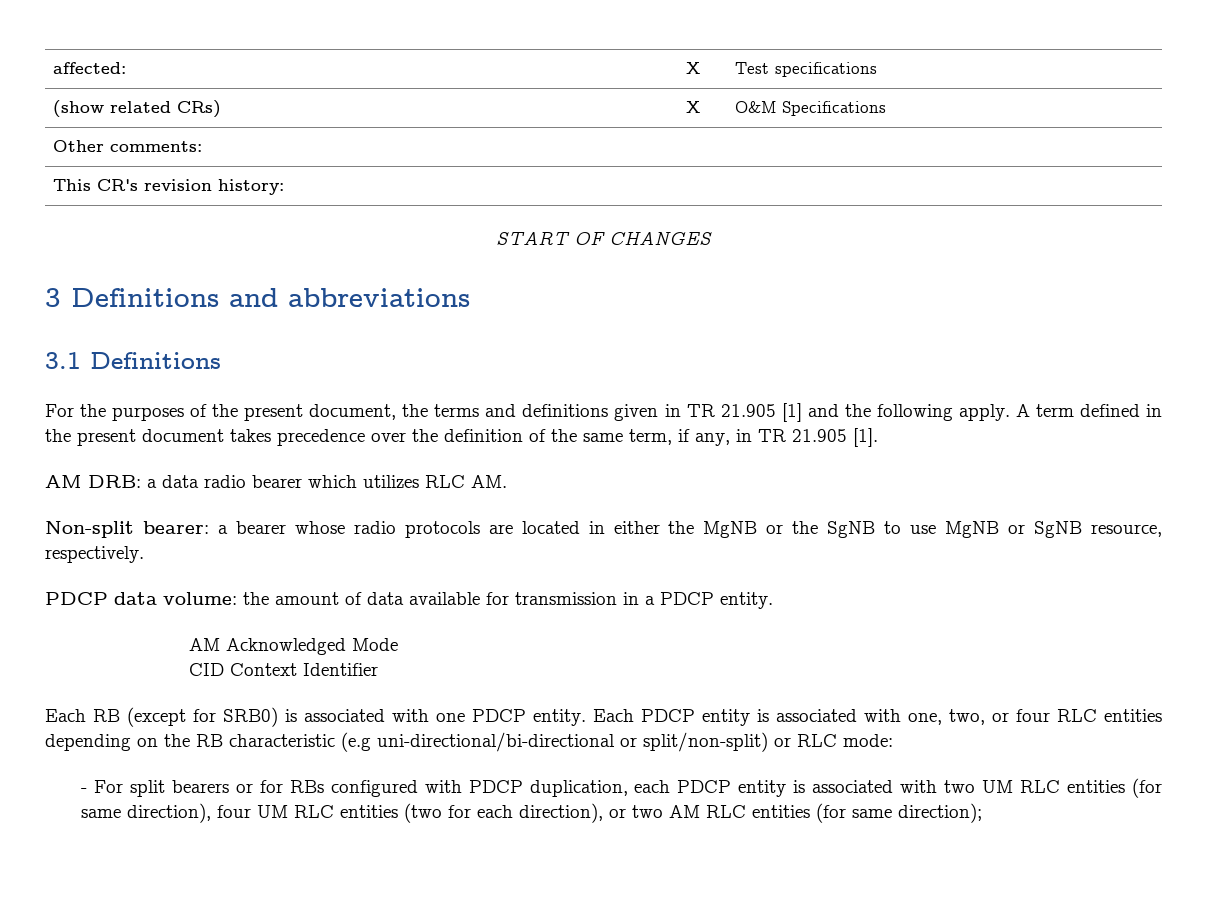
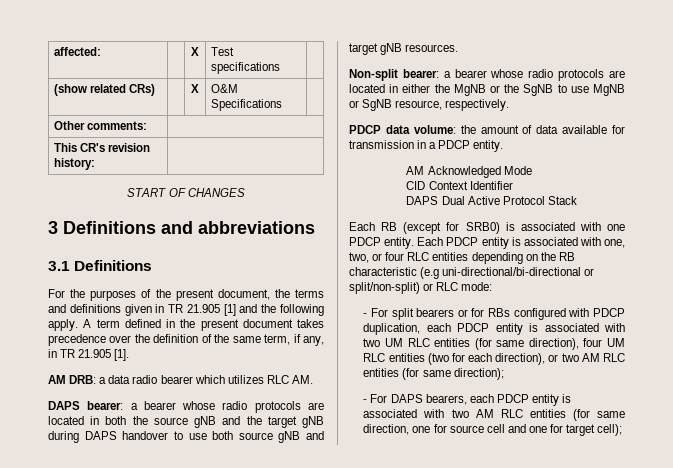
+ DAPS bearer: a bearer whose radio protocols are located in both the source gNB and the target gNB during DAPS handover to use both source gNB and target gNB resources.
+ DAPS Dual Active Protocol Stack
+ - For DAPS bearers, each PDCP entity is associated with two AM RLC entities (for same direction, one for source cell and one for target cell);

